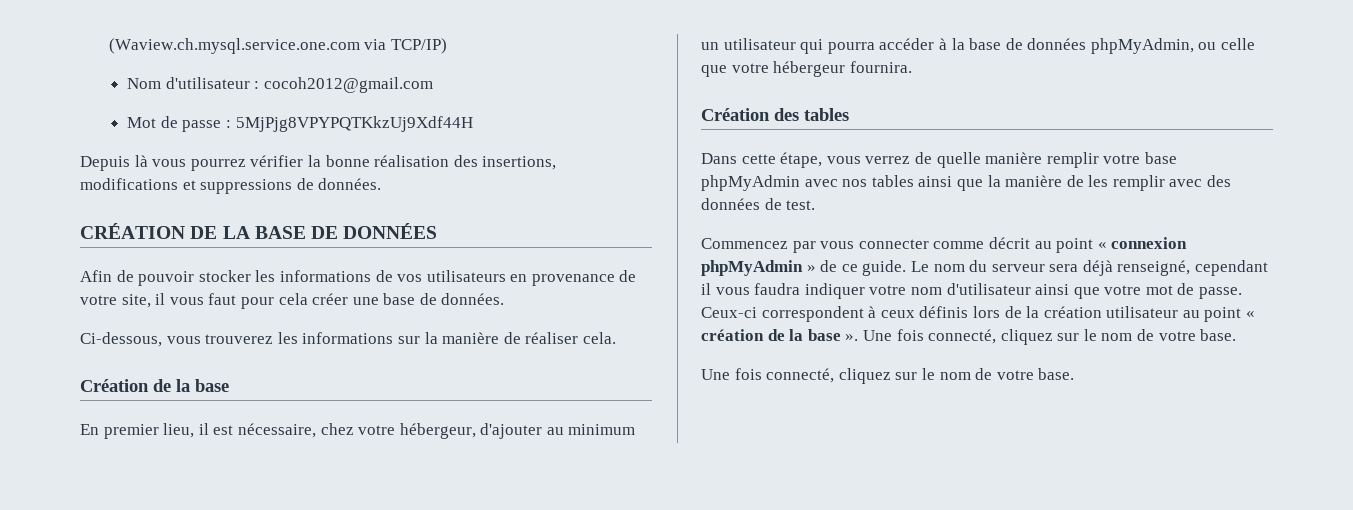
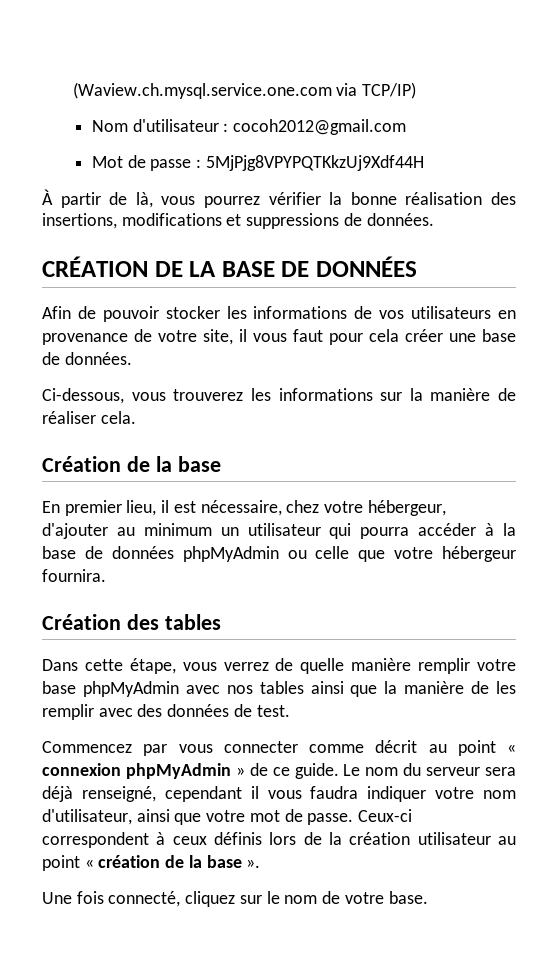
- Depuis là vous pourrez vérifier la bonne réalisation des insertions, modifications et suppressions de données.
+ À partir de là, vous pourrez vérifier la bonne réalisation des insertions, modifications et suppressions de données.
- En premier lieu, il est nécessaire, chez votre hébergeur, d'ajouter au minimum un utilisateur qui pourra accéder à la base de données phpMyAdmin, ou celle que votre hébergeur fournira.
+ En premier lieu, il est nécessaire, chez votre hébergeur, d'ajouter au minimum un utilisateur qui pourra accéder à la base de données phpMyAdmin ou celle que votre hébergeur fournira.
- Le nom du serveur sera déjà renseigné, cependant il vous faudra indiquer votre nom d'utilisateur ainsi que votre mot de passe.
+ Le nom du serveur sera déjà renseigné, cependant il vous faudra indiquer votre nom d'utilisateur, ainsi que votre mot de passe.
- Ceux-ci correspondent à ceux définis lors de la création utilisateur au point « création de la base ». Une fois connecté, cliquez sur le nom de votre base.
+ Ceux-ci correspondent à ceux définis lors de la création utilisateur au point « création de la base ».

